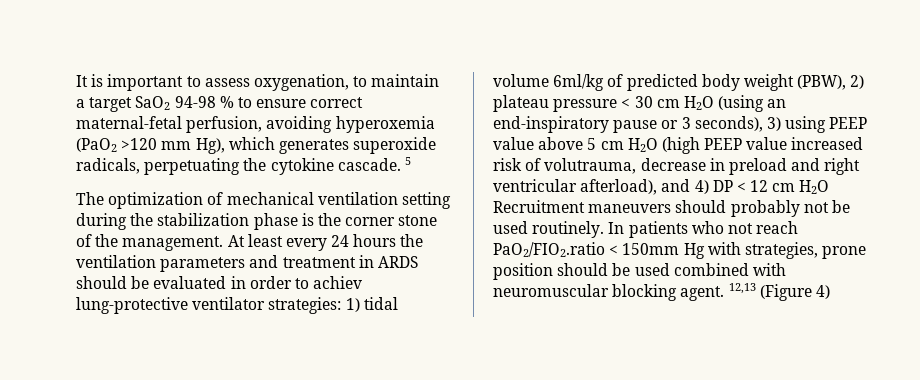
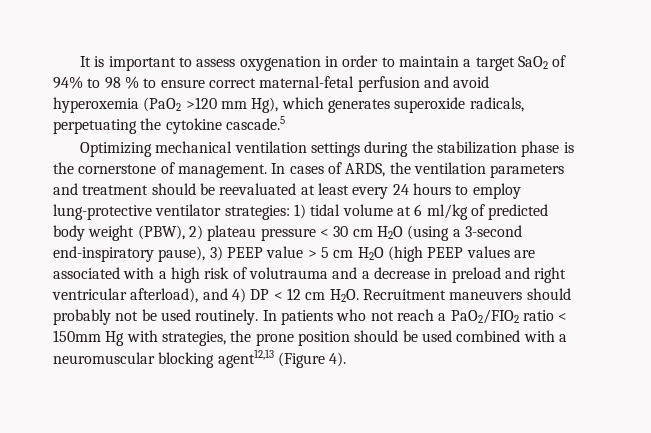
- It is important to assess oxygenation, to maintain a target SaO2 94-98 % to ensure correct maternal-fetal perfusion, avoiding hyperoxemia (PaO2 >120 mm Hg), which generates superoxide radicals, perpetuating the cytokine cascade. 5
- The optimization of mechanical ventilation setting during the stabilization phase is the corner stone of the management. At least every 24 hours the ventilation parameters and treatment in ARDS should be evaluated in order to achiev lung-protective ventilator strategies:
+ It is important to assess oxygenation in order to maintain a target SaO2 of 94% to 98 % to ensure correct maternal-fetal perfusion and avoid hyperoxemia (PaO2 >120 mm Hg), which generates superoxide radicals, perpetuating the cytokine cascade.5
+ Optimizing mechanical ventilation settings during the stabilization phase is the cornerstone of management. In cases of ARDS, the ventilation parameters and treatment should be reevaluated at least every 24 hours to employ lung-protective ventilator strategies:
- 1) tidal volume 6ml/kg of predicted body weight (PBW), 2) plateau pressure < 30 cm H2O (using an end-inspiratory pause or 3 seconds), 3) using PEEP value above 5 cm H2O (high PEEP value increased risk of volutrauma, decrease in preload and right ventricular afterload), and 4) DP < 12 cm H2O Recruitment maneuvers should probably not be used routinely.
+ 1) tidal volume at 6 ml/kg of predicted body weight (PBW), 2) plateau pressure < 30 cm H2O (using a 3-second end-inspiratory pause), 3) PEEP value > 5 cm H2O (high PEEP values are associated with a high risk of volutrauma and a decrease in preload and right ventricular afterload), and 4) DP < 12 cm H2O. Recruitment maneuvers should probably not be used routinely.
- In patients who not reach PaO2/FIO2.ratio < 150mm Hg with strategies, prone position should be used combined with neuromuscular blocking agent. 12,13 (Figure 4)
+ In patients who not reach a PaO2/FIO2 ratio < 150mm Hg with strategies, the prone position should be used combined with a neuromuscular blocking agent12,13 (Figure 4).

